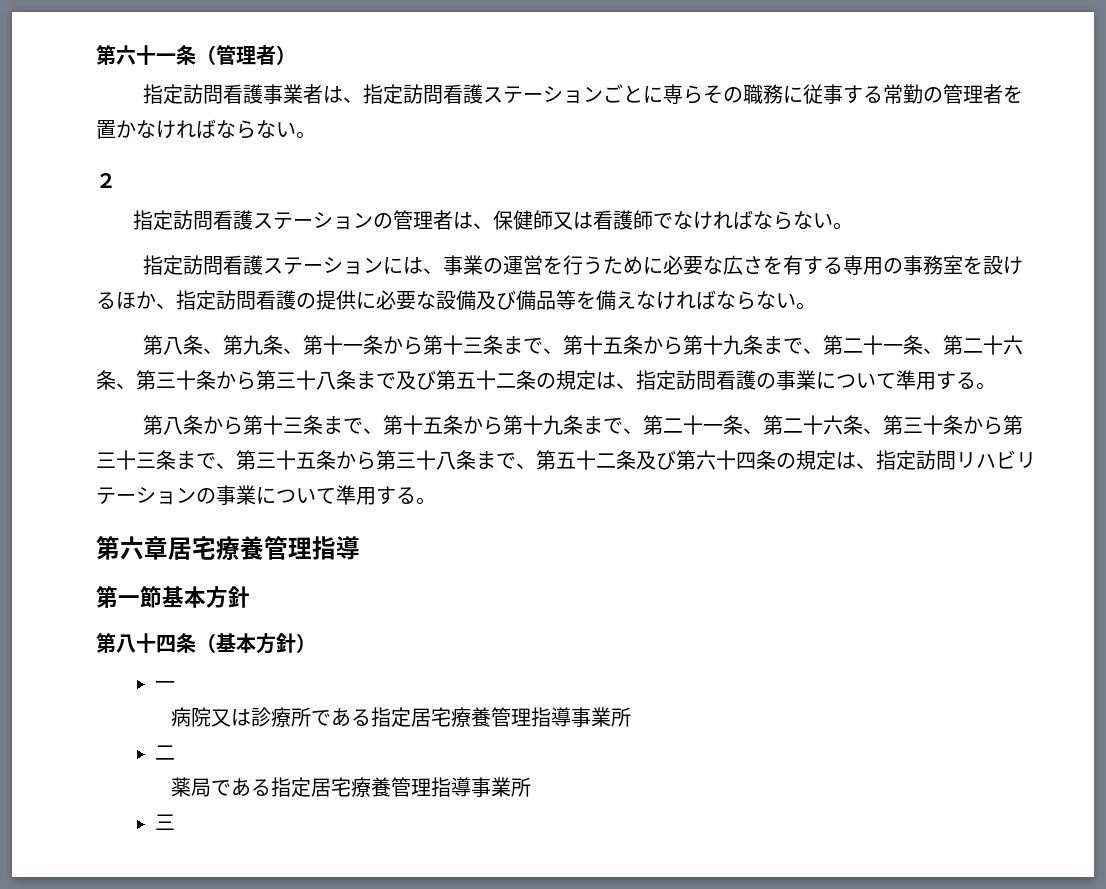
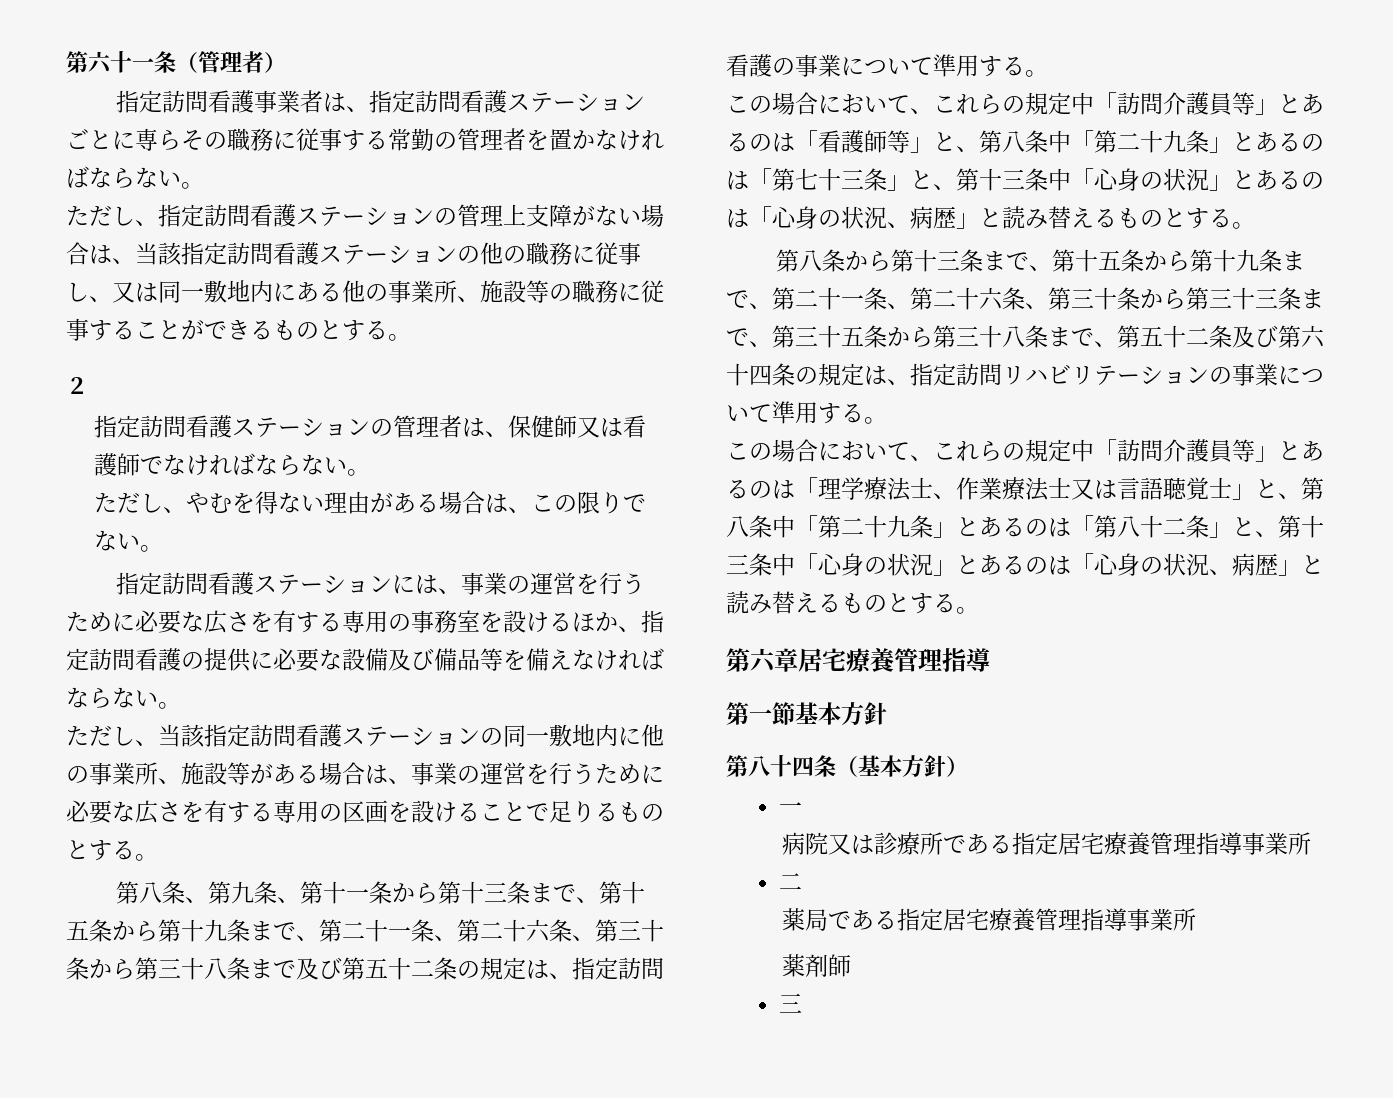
+ ただし、指定訪問看護ステーションの管理上支障がない場合は、当該指定訪問看護ステーションの他の職務に従事し、又は同一敷地内にある他の事業所、施設等の職務に従事することができるものとする。
+ ただし、やむを得ない理由がある場合は、この限りでない。
+ ただし、当該指定訪問看護ステーションの同一敷地内に他の事業所、施設等がある場合は、事業の運営を行うために必要な広さを有する専用の区画を設けることで足りるものとする。
+ この場合において、これらの規定中「訪問介護員等」とあるのは「看護師等」と、第八条中「第二十九条」とあるのは「第七十三条」と、第十三条中「心身の状況」とあるのは「心身の状況、病歴」と読み替えるものとする。
+ この場合において、これらの規定中「訪問介護員等」とあるのは「理学療法士、作業療法士又は言語聴覚士」と、第八条中「第二十九条」とあるのは「第八十二条」と、第十三条中「心身の状況」とあるのは「心身の状況、病歴」と読み替えるものとする。
+ 薬剤師

